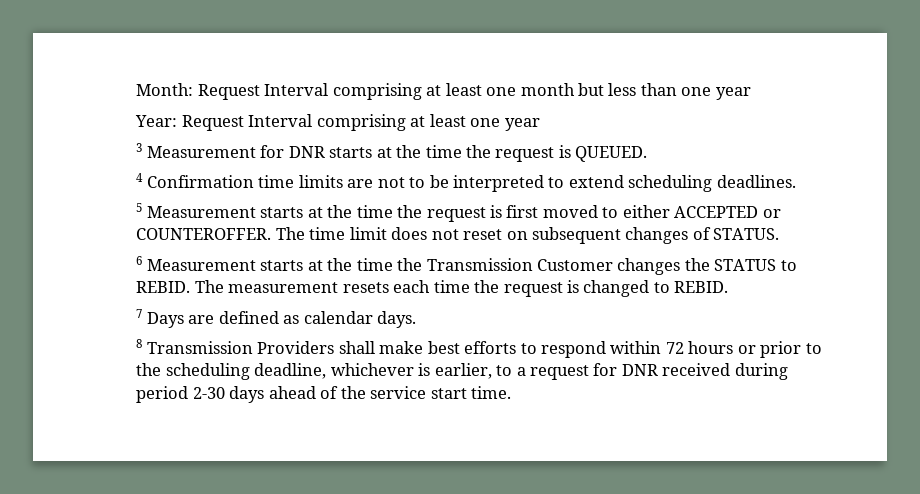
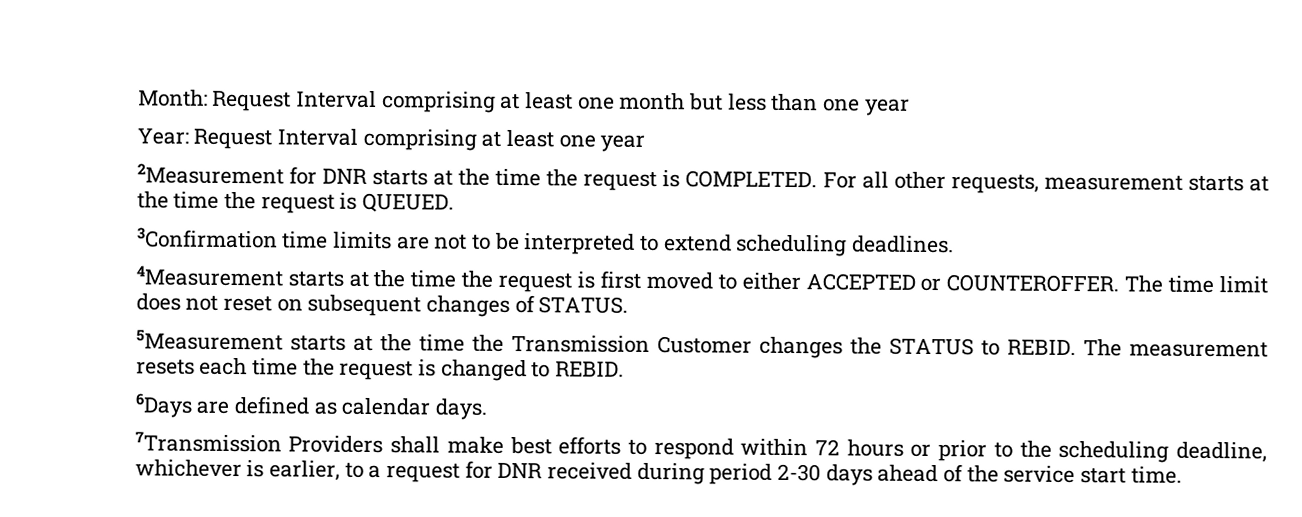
- 3 Measurement for DNR starts at the time the request is QUEUED.
+ 2Measurement for DNR starts at the time the request is COMPLETED. For all other requests, measurement starts at the time the request is QUEUED.
- 4 Confirmation time limits are not to be interpreted to extend scheduling deadlines.
+ 3Confirmation time limits are not to be interpreted to extend scheduling deadlines.
- 5 Measurement starts at the time the request is first moved to either ACCEPTED or COUNTEROFFER.
+ 4Measurement starts at the time the request is first moved to either ACCEPTED or COUNTEROFFER.
- 6 Measurement starts at the time the Transmission Customer changes the STATUS to REBID.
+ 5Measurement starts at the time the Transmission Customer changes the STATUS to REBID.
- 7 Days are defined as calendar days.
+ 6Days are defined as calendar days.
- 8 Transmission Providers shall make best efforts to respond within 72 hours or prior to the scheduling deadline, whichever is earlier, to a request for DNR received during period 2-30 days ahead of the service start time.
+ 7Transmission Providers shall make best efforts to respond within 72 hours or prior to the scheduling deadline, whichever is earlier, to a request for DNR received during period 2-30 days ahead of the service start time.

